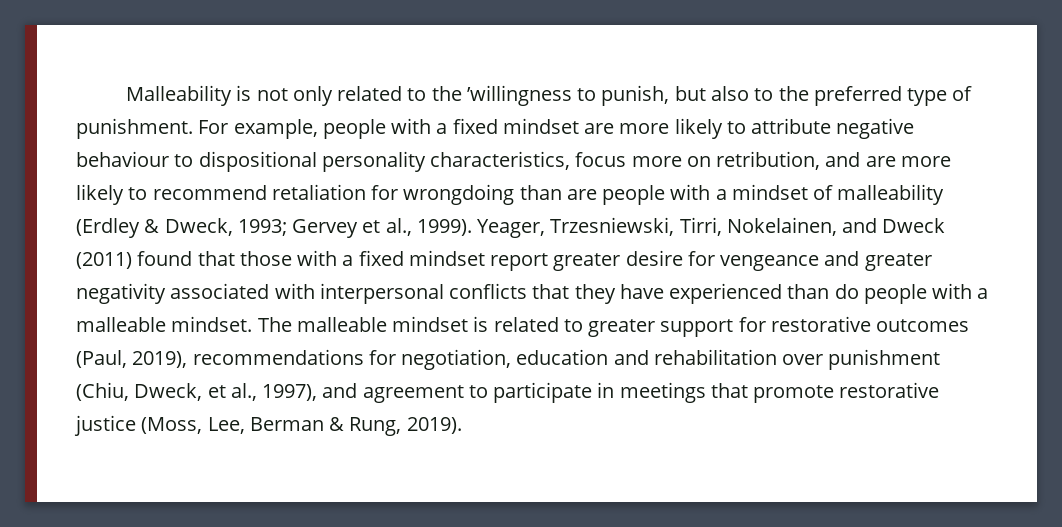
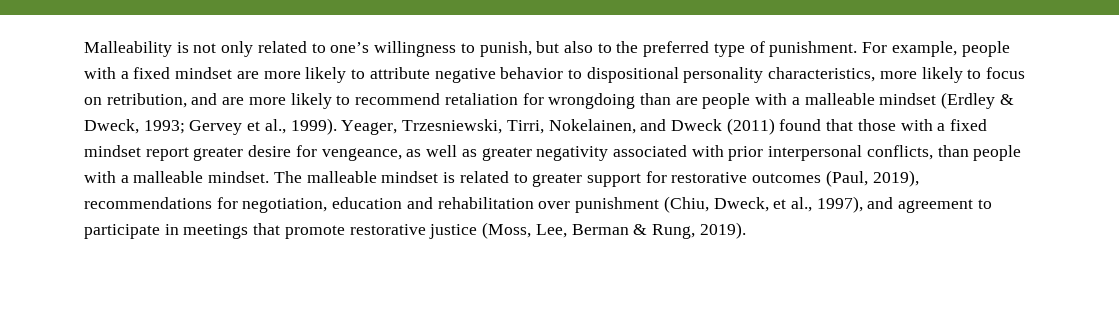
- Malleability is not only related to the ’willingness to punish, but also to the preferred type of punishment.
+ Malleability is not only related to one’s willingness to punish, but also to the preferred type of punishment.
- For example, people with a fixed mindset are more likely to attribute negative behaviour to dispositional personality characteristics, focus more on retribution, and are more likely to recommend retaliation for wrongdoing than are people with a mindset of malleability (Erdley & Dweck, 1993; Gervey et al., 1999).
+ For example, people with a fixed mindset are more likely to attribute negative behavior to dispositional personality characteristics, more likely to focus on retribution, and are more likely to recommend retaliation for wrongdoing than are people with a malleable mindset (Erdley & Dweck, 1993; Gervey et al., 1999).
- Yeager, Trzesniewski, Tirri, Nokelainen, and Dweck (2011) found that those with a fixed mindset report greater desire for vengeance and greater negativity associated with interpersonal conflicts that they have experienced than do people with a malleable mindset.
+ Yeager, Trzesniewski, Tirri, Nokelainen, and Dweck (2011) found that those with a fixed mindset report greater desire for vengeance, as well as greater negativity associated with prior interpersonal conflicts, than people with a malleable mindset.

